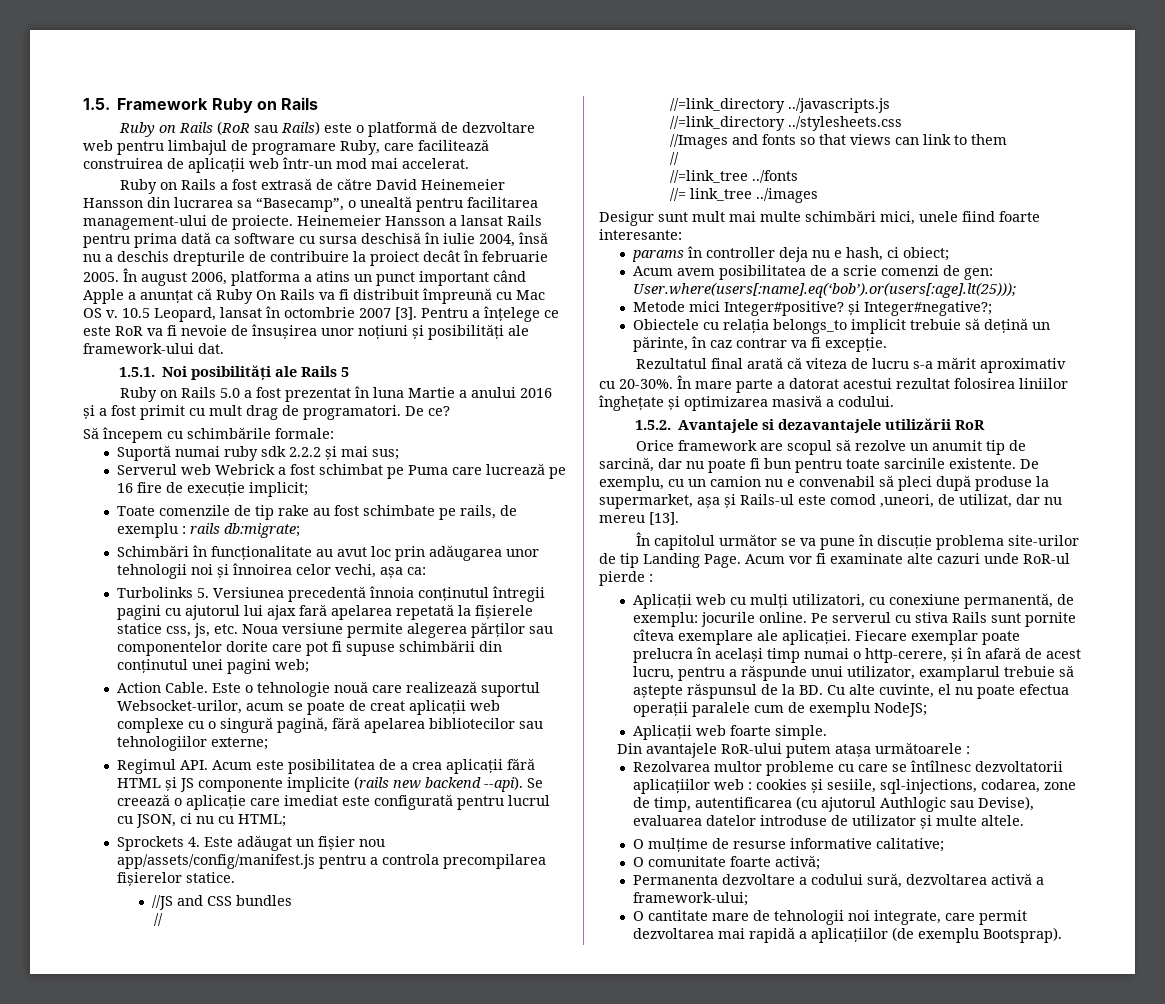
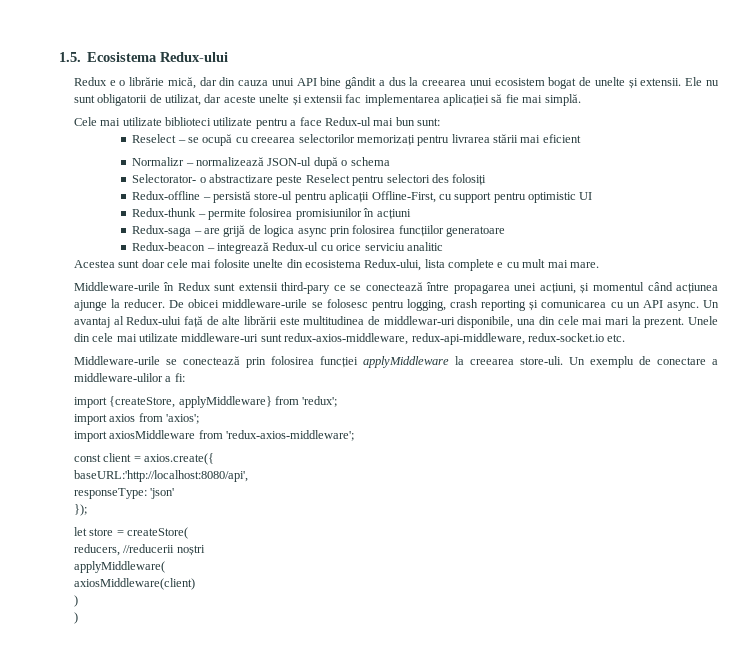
- 1.5. Framework Ruby on Rails
- Ruby on Rails (RoR sau Rails) este o platformă de dezvoltare web pentru limbajul de programare Ruby, care facilitează construirea de aplicații web într-un mod mai accelerat.
- Ruby on Rails a fost extrasă de către David Heinemeier Hansson din lucrarea sa “Basecamp”, o unealtă pentru facilitarea management-ului de proiecte. Heinemeier Hansson a lansat Rails pentru prima dată ca software cu sursa deschisă în iulie 2004, însă nu a deschis drepturile de contribuire la proiect decât în februarie 2005. În august 2006, platforma a atins un punct important când Apple a anunțat că Ruby On Rails va fi distribuit împreună cu Mac OS v. 10.5 Leopard, lansat în octombrie 2007 [3]. Pentru a înțelege ce este RoR va fi nevoie de însușirea unor noțiuni și posibilități ale framework-ului dat.
- 1.5.1. Noi posibilități ale Rails 5
- Ruby on Rails 5.0 a fost prezentat în luna Martie a anului 2016 și a fost primit cu mult drag de programatori. De ce?
- Să începem cu schimbările formale:
- Suportă numai ruby sdk 2.2.2 și mai sus;
- Serverul web Webrick a fost schimbat pe Puma care lucrează pe 16 fire de execuție implicit;
- Toate comenzile de tip rake au fost schimbate pe rails, de exemplu : rails db:migrate;
- Schimbări în funcționalitate au avut loc prin adăugarea unor tehnologii noi și înnoirea celor vechi, așa ca:
- Turbolinks 5. Versiunea precedentă înnoia conținutul întregii pagini cu ajutorul lui ajax fară apelarea repetată la fișierele statice css, js, etc. Noua versiune permite alegerea părților sau componentelor dorite care pot fi supuse schimbării din conținutul unei pagini web;
- Action Cable. Este o tehnologie nouă care realizează suportul Websocket-urilor, acum se poate de creat aplicații web complexe cu o singură pagină, fără apelarea bibliotecilor sau tehnologiilor externe;
- Regimul API. Acum este posibilitatea de a crea aplicații fără HTML și JS componente implicite (rails new backend --api). Se creează o aplicație care imediat este configurată pentru lucrul cu JSON, ci nu cu HTML;
- Sprockets 4. Este adăugat un fișier nou app/assets/config/manifest.js pentru a controla precompilarea fișierelor statice.
- //JS and CSS bundles
- //
- //=link_directory ../javascripts.js
- //=link_directory ../stylesheets.css
- //Images and fonts so that views can link to them
- //
- //=link_tree ../fonts
- //= link_tree ../images
- Desigur sunt mult mai multe schimbări mici, unele fiind foarte interesante:
- params în controller deja nu e hash, ci obiect;
- Acum avem posibilitatea de a scrie comenzi de gen: User.where(users[:name].eq(‘bob’).or(users[:age].lt(25)));
- Metode mici Integer#positive? și Integer#negative?;
- Obiectele cu relația belongs_to implicit trebuie să dețină un părinte, în caz contrar va fi excepție.
- Rezultatul final arată că viteza de lucru s-a mărit aproximativ cu 20-30%. În mare parte a datorat acestui rezultat folosirea liniilor înghețate și optimizarea masivă a codului.
- 1.5.2. Avantajele si dezavantajele utilizării RoR
- Orice framework are scopul să rezolve un anumit tip de sarcină, dar nu poate fi bun pentru toate sarcinile existente. De exemplu, cu un camion nu e convenabil să pleci după produse la supermarket, așa și Rails-ul este comod ,uneori, de utilizat, dar nu mereu [13].
- În capitolul următor se va pune în discuție problema site-urilor de tip Landing Page. Acum vor fi examinate alte cazuri unde RoR-ul pierde :
- Aplicații web cu mulți utilizatori, cu conexiune permanentă, de exemplu: jocurile online. Pe serverul cu stiva Rails sunt pornite cîteva exemplare ale aplicației. Fiecare exemplar poate prelucra în același timp numai o http-cerere, și în afară de acest lucru, pentru a răspunde unui utilizator, examplarul trebuie să aștepte răspunsul de la BD. Cu alte cuvinte, el nu poate efectua operații paralele cum de exemplu NodeJS;
- Aplicații web foarte simple.
- Din avantajele RoR-ului putem atașa următoarele :
- Rezolvarea multor probleme cu care se întîlnesc dezvoltatorii aplicațiilor web : cookies și sesiile, sql-injections, codarea, zone de timp, autentificarea (cu ajutorul Authlogic sau Devise), evaluarea datelor introduse de utilizator și multe altele.
- O mulțime de resurse informative calitative;
- O comunitate foarte activă;
- Permanenta dezvoltare a codului sură, dezvoltarea activă a framework-ului;
- O cantitate mare de tehnologii noi integrate, care permit dezvoltarea mai rapidă a aplicațiilor (de exemplu Bootsprap).
+ 1.5. Ecosistema Redux-ului
+ Redux e o librărie mică, dar din cauza unui API bine gândit a dus la creearea unui ecosistem bogat de unelte și extensii. Ele nu sunt obligatorii de utilizat, dar aceste unelte și extensii fac implementarea aplicației să fie mai simplă.
+ Cele mai utilizate biblioteci utilizate pentru a face Redux-ul mai bun sunt:
+ Reselect – se ocupă cu creearea selectorilor memorizați pentru livrarea stării mai eficient
+ Normalizr – normalizează JSON-ul după o schema
+ Selectorator- o abstractizare peste Reselect pentru selectori des folosiți
+ Redux-offline – persistă store-ul pentru aplicații Offline-First, cu support pentru optimistic UI
+ Redux-thunk – permite folosirea promisiunilor în acțiuni
+ Redux-saga – are grijă de logica async prin folosirea funcțiilor generatoare
+ Redux-beacon – integrează Redux-ul cu orice serviciu analitic
+ Acestea sunt doar cele mai folosite unelte din ecosistema Redux-ului, lista complete e cu mult mai mare.
+ Middleware-urile în Redux sunt extensii third-pary ce se conectează între propagarea unei acțiuni, și momentul când acțiunea ajunge la reducer. De obicei middleware-urile se folosesc pentru logging, crash reporting și comunicarea cu un API async. Un avantaj al Redux-ului față de alte librării este multitudinea de middlewar-uri disponibile, una din cele mai mari la prezent. Unele din cele mai utilizate middleware-uri sunt redux-axios-middleware, redux-api-middleware, redux-socket.io etc.
+ Middleware-urile se conectează prin folosirea funcției applyMiddleware la creearea store-uli. Un exemplu de conectare a middleware-ulilor a fi:
+ import {createStore, applyMiddleware} from 'redux';
+ import axios from 'axios';
+ import axiosMiddleware from 'redux-axios-middleware';
+ const client = axios.create({
+ baseURL:'http://localhost:8080/api',
+ responseType: 'json'
+ });
+ let store = createStore(
+ reducers, //reducerii noștri
+ applyMiddleware(
+ axiosMiddleware(client)
+ )
+ )

